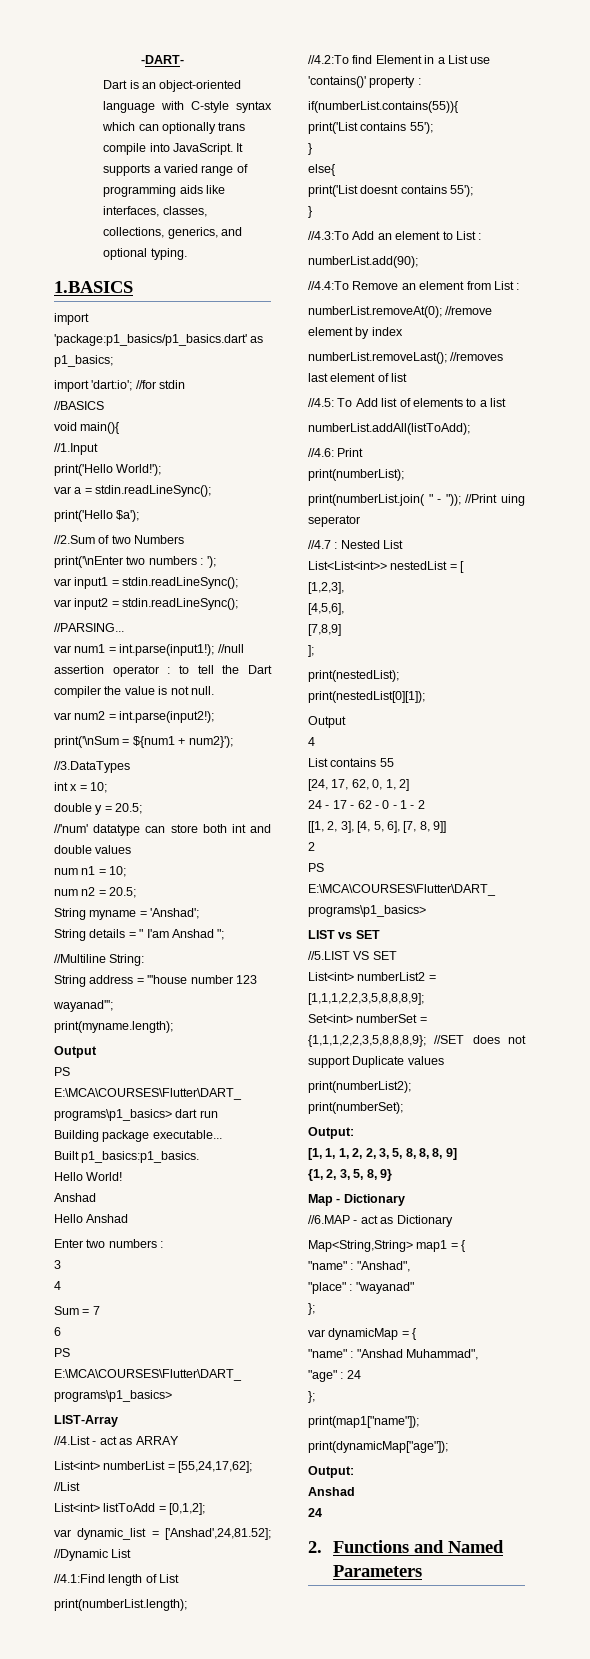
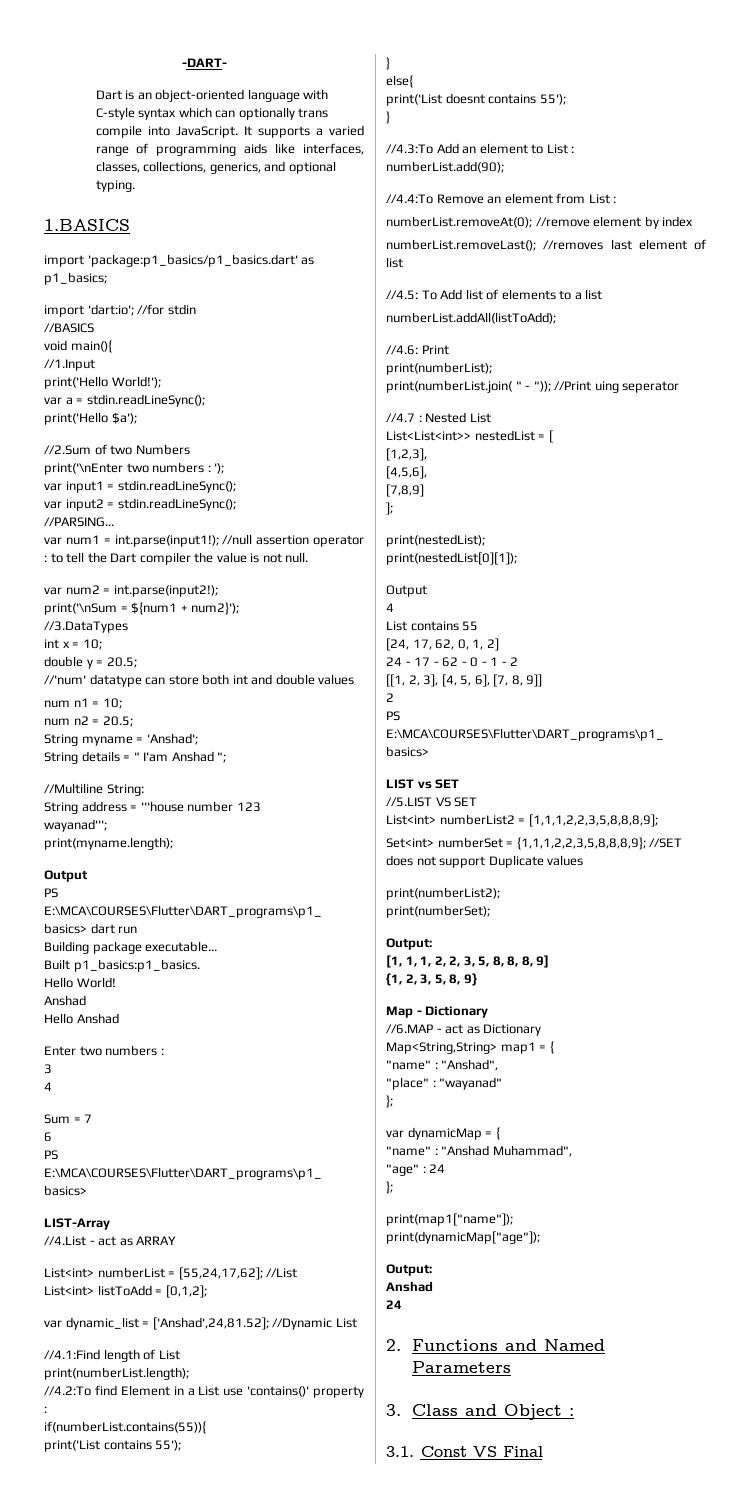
+ 3. Class and Object :
+ 3.1. Const VS Final

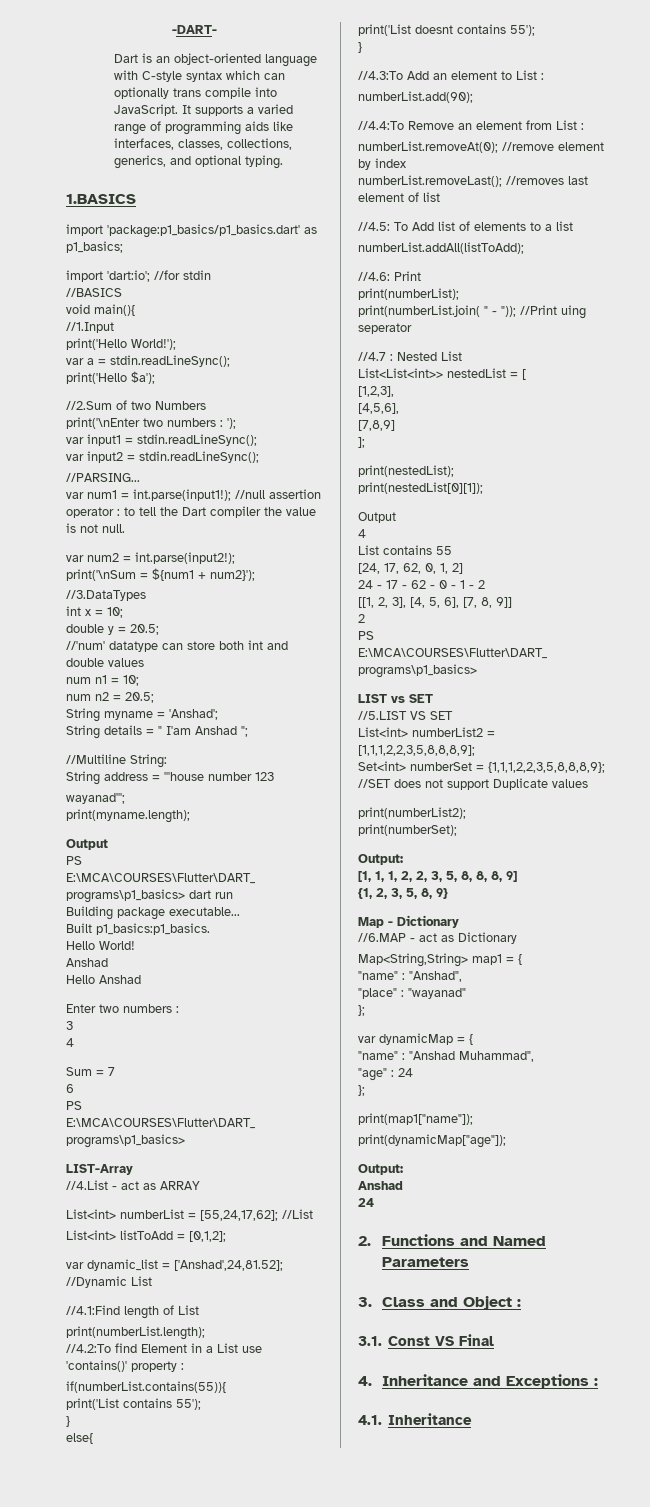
+ 4. Inheritance and Exceptions :
+ 4.1. Inheritance

